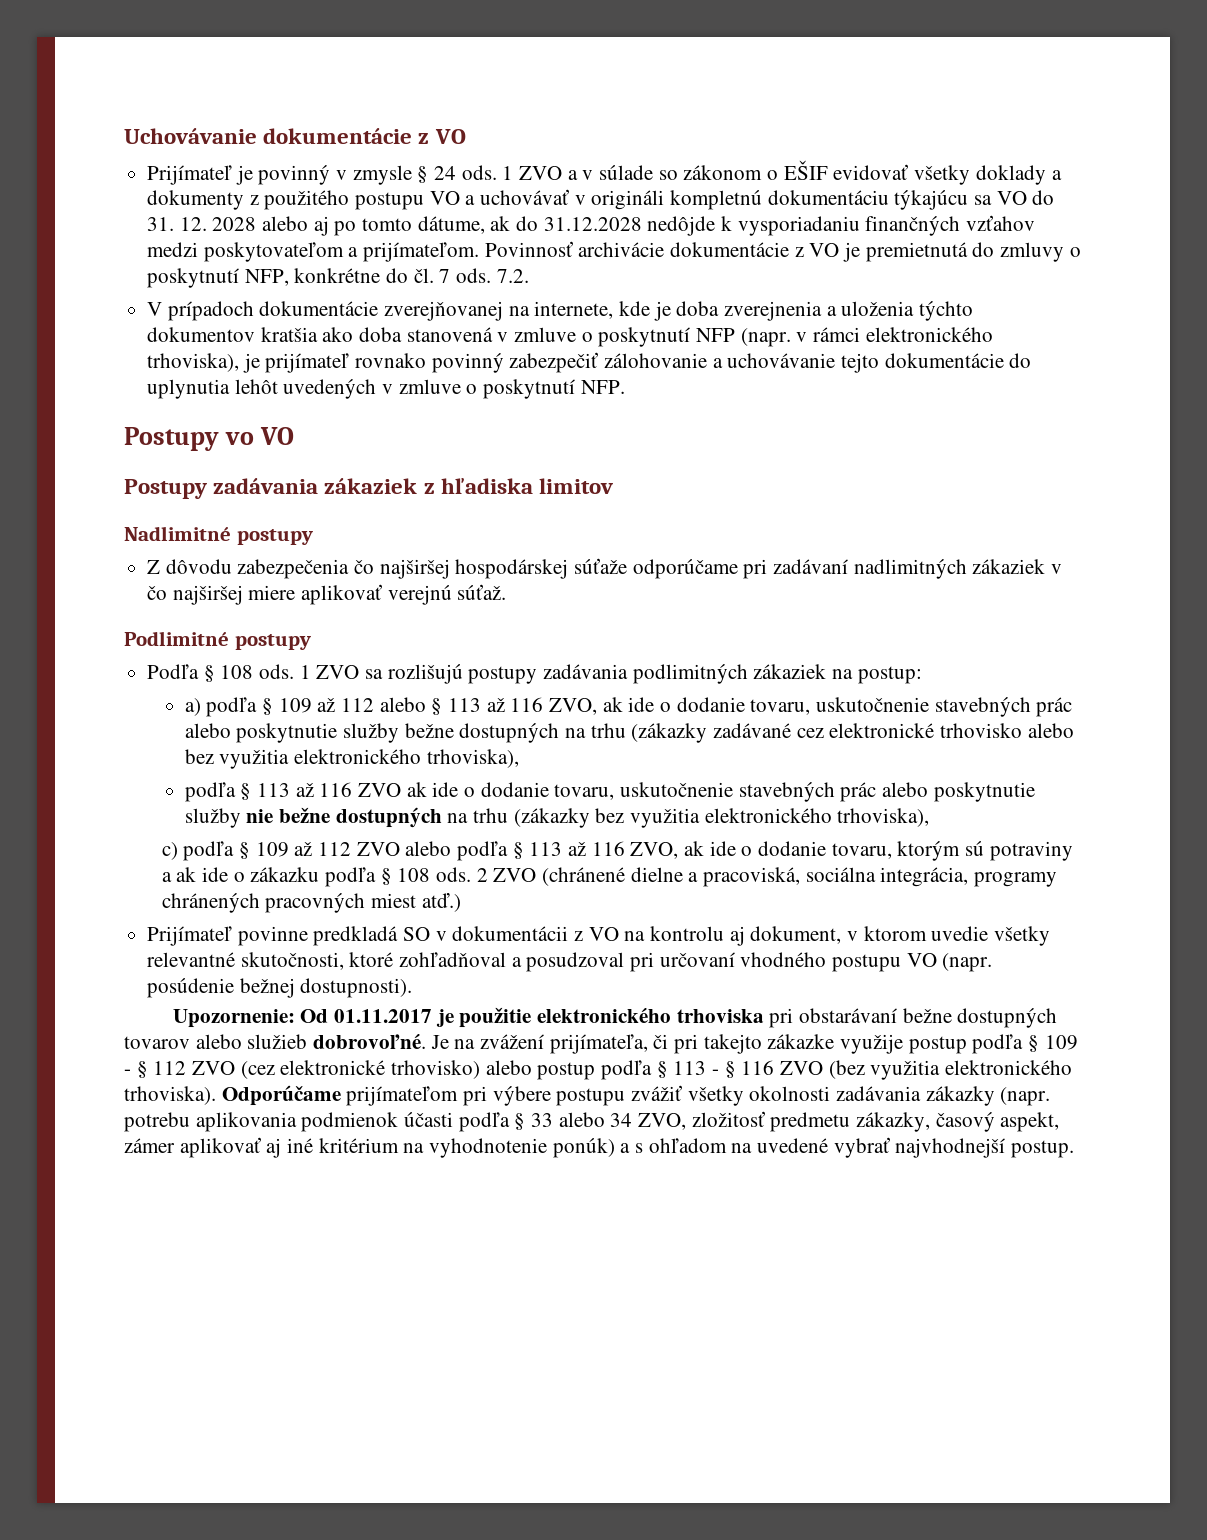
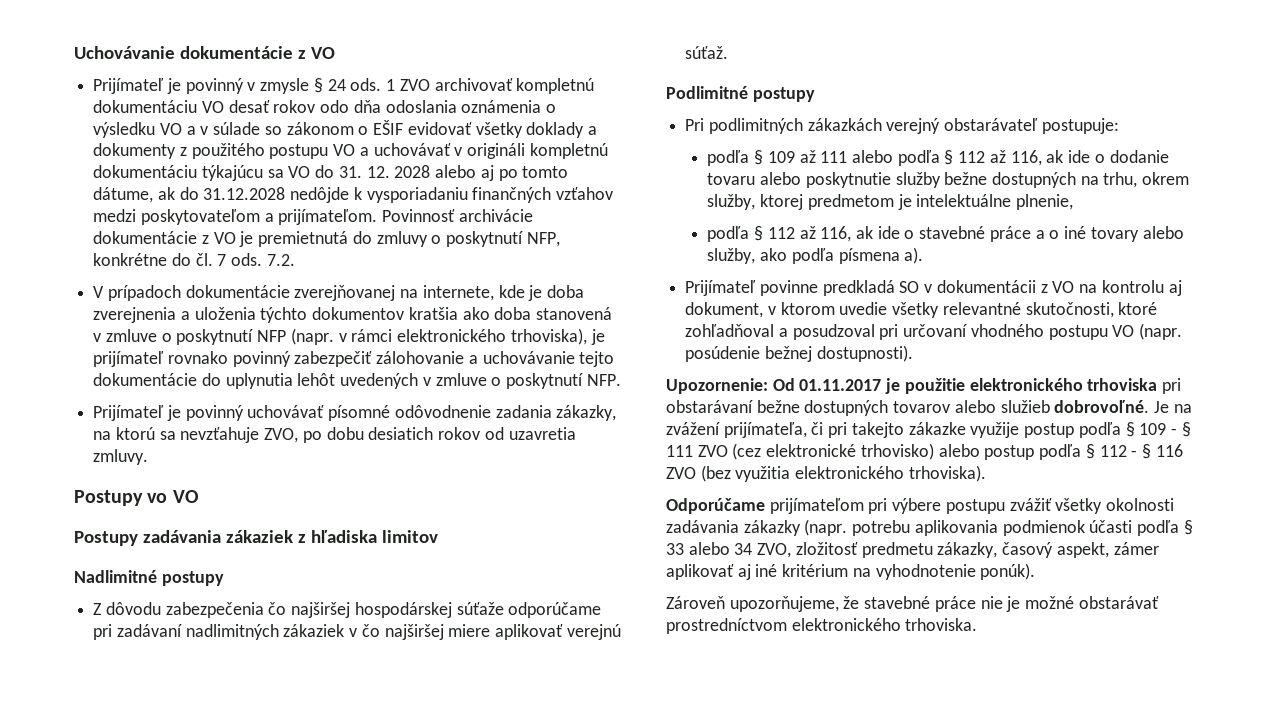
- 1 ZVO a v súlade so zákonom o EŠIF evidovať všetky doklady a dokumenty z použitého postupu VO a uchovávať v origináli kompletnú dokumentáciu týkajúcu sa VO do 31. 12. 2028 alebo aj po tomto dátume, ak do 31.12.2028 nedôjde k vysporiadaniu finančných vzťahov medzi poskytovateľom a prijímateľom.
+ 1 ZVO archivovať kompletnú dokumentáciu VO desať rokov odo dňa odoslania oznámenia o výsledku VO a v súlade so zákonom o EŠIF evidovať všetky doklady a dokumenty z použitého postupu VO a uchovávať v origináli kompletnú dokumentáciu týkajúcu sa VO do 31. 12. 2028 alebo aj po tomto dátume, ak do 31.12.2028 nedôjde k vysporiadaniu finančných vzťahov medzi poskytovateľom a prijímateľom.
+ Prijímateľ je povinný uchovávať písomné odôvodnenie zadania zákazky, na ktorú sa nevzťahuje ZVO, po dobu desiatich rokov od uzavretia zmluvy.
- Podľa § 108 ods. 1 ZVO sa rozlišujú postupy zadávania podlimitných zákaziek na postup:
- a) podľa § 109 až 112 alebo § 113 až 116 ZVO, ak ide o dodanie tovaru, uskutočnenie stavebných prác alebo poskytnutie služby bežne dostupných na trhu (zákazky zadávané cez elektronické trhovisko alebo bez využitia elektronického trhoviska),
- podľa § 113 až 116 ZVO ak ide o dodanie tovaru, uskutočnenie stavebných prác alebo poskytnutie služby nie bežne dostupných na trhu (zákazky bez využitia elektronického trhoviska),
- c) podľa § 109 až 112 ZVO alebo podľa § 113 až 116 ZVO, ak ide o dodanie tovaru, ktorým sú potraviny a ak ide o zákazku podľa § 108 ods. 2 ZVO (chránené dielne a pracoviská, sociálna integrácia, programy chránených pracovných miest atď.)
+ Pri podlimitných zákazkách verejný obstarávateľ postupuje:
+ podľa § 109 až 111 alebo podľa § 112 až 116, ak ide o dodanie tovaru alebo poskytnutie služby bežne dostupných na trhu, okrem služby, ktorej predmetom je intelektuálne plnenie,
+ podľa § 112 až 116, ak ide o stavebné práce a o iné tovary alebo služby, ako podľa písmena a).
- Je na zvážení prijímateľa, či pri takejto zákazke využije postup podľa § 109 - § 112 ZVO (cez elektronické trhovisko) alebo postup podľa § 113 - § 116 ZVO (bez využitia elektronického trhoviska). Odporúčame prijímateľom pri výbere postupu zvážiť všetky okolnosti zadávania zákazky (napr. potrebu aplikovania podmienok účasti podľa § 33 alebo 34 ZVO, zložitosť predmetu zákazky, časový aspekt, zámer aplikovať aj iné kritérium na vyhodnotenie ponúk) a s ohľadom na uvedené vybrať najvhodnejší postup.
+ Je na zvážení prijímateľa, či pri takejto zákazke využije postup podľa § 109 - § 111 ZVO (cez elektronické trhovisko) alebo postup podľa § 112 - § 116 ZVO (bez využitia elektronického trhoviska).
+ Odporúčame prijímateľom pri výbere postupu zvážiť všetky okolnosti zadávania zákazky (napr. potrebu aplikovania podmienok účasti podľa § 33 alebo 34 ZVO, zložitosť predmetu zákazky, časový aspekt, zámer aplikovať aj iné kritérium na vyhodnotenie ponúk).
+ Zároveň upozorňujeme, že stavebné práce nie je možné obstarávať prostredníctvom elektronického trhoviska.

